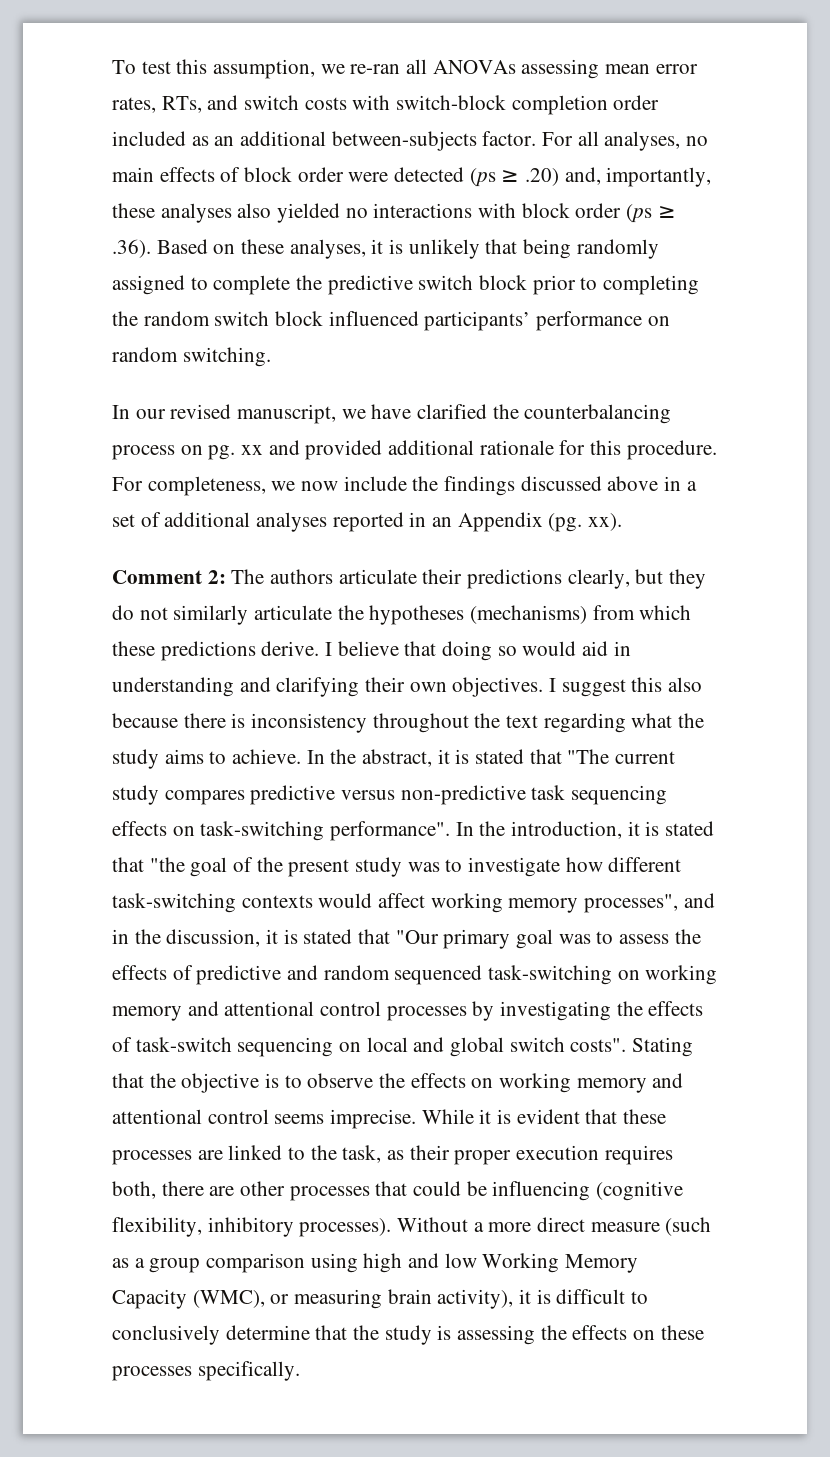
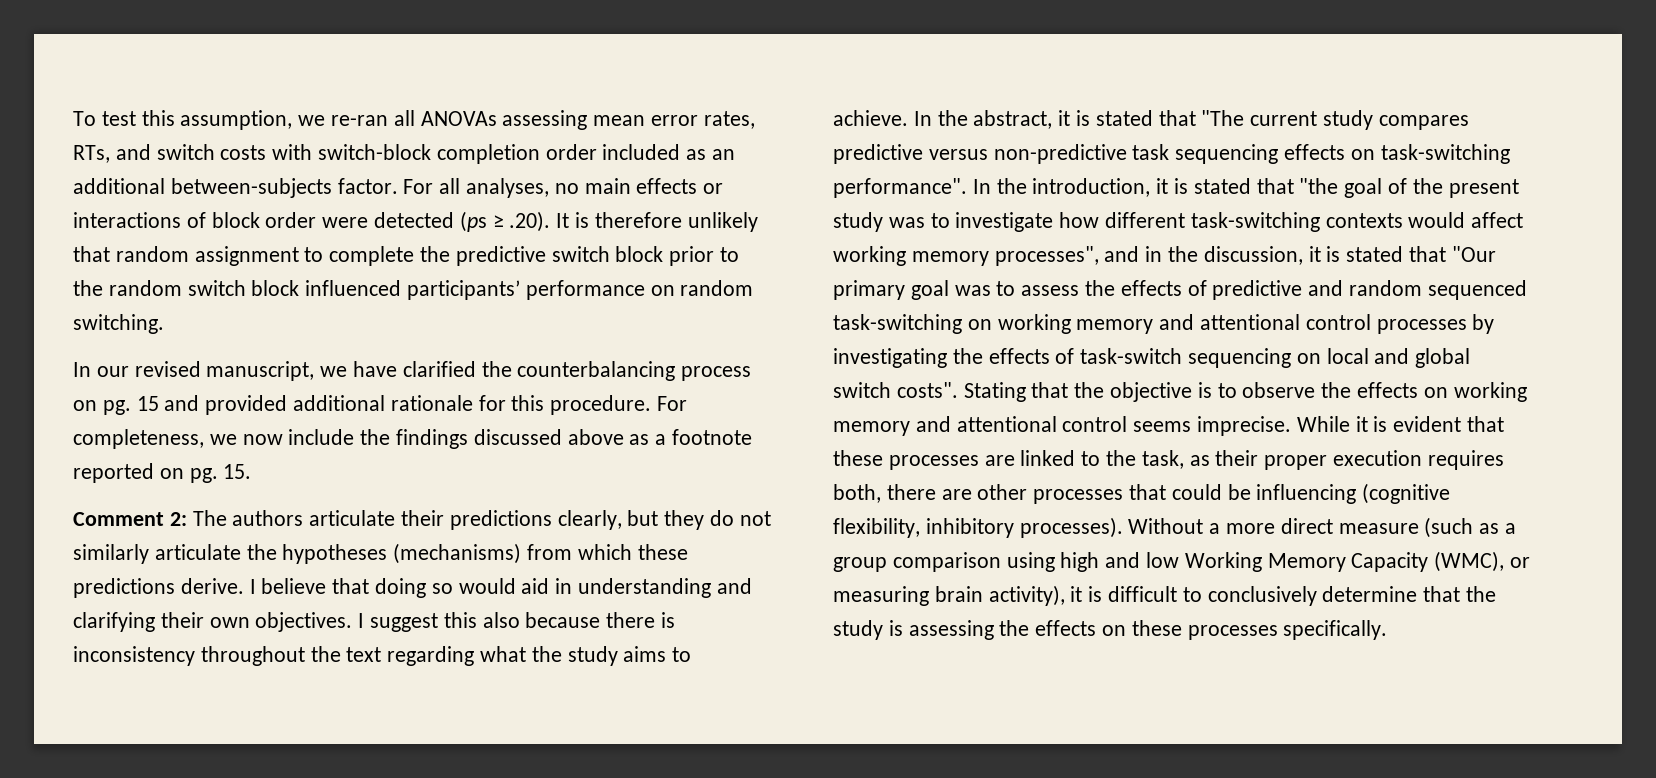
- For all analyses, no main effects of block order were detected (ps ≥ .20) and, importantly, these analyses also yielded no interactions with block order (ps ≥ .36). Based on these analyses, it is unlikely that being randomly assigned to complete the predictive switch block prior to completing the random switch block influenced participants’ performance on random switching.
+ For all analyses, no main effects or interactions of block order were detected (ps ≥ .20). It is therefore unlikely that random assignment to complete the predictive switch block prior to the random switch block influenced participants’ performance on random switching.
- In our revised manuscript, we have clarified the counterbalancing process on pg. xx and provided additional rationale for this procedure.
+ In our revised manuscript, we have clarified the counterbalancing process on pg. 15 and provided additional rationale for this procedure.
- For completeness, we now include the findings discussed above in a set of additional analyses reported in an Appendix (pg. xx).
+ For completeness, we now include the findings discussed above as a footnote reported on pg. 15.

